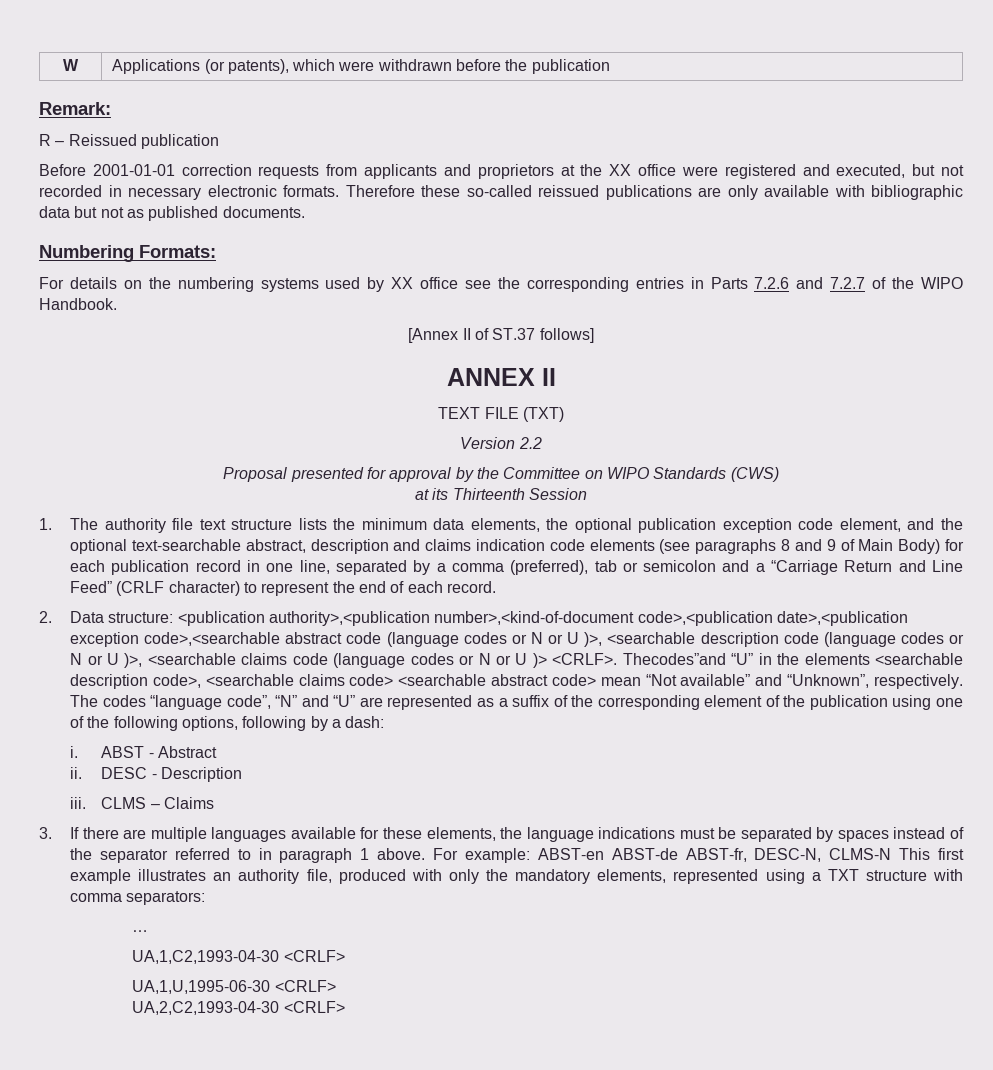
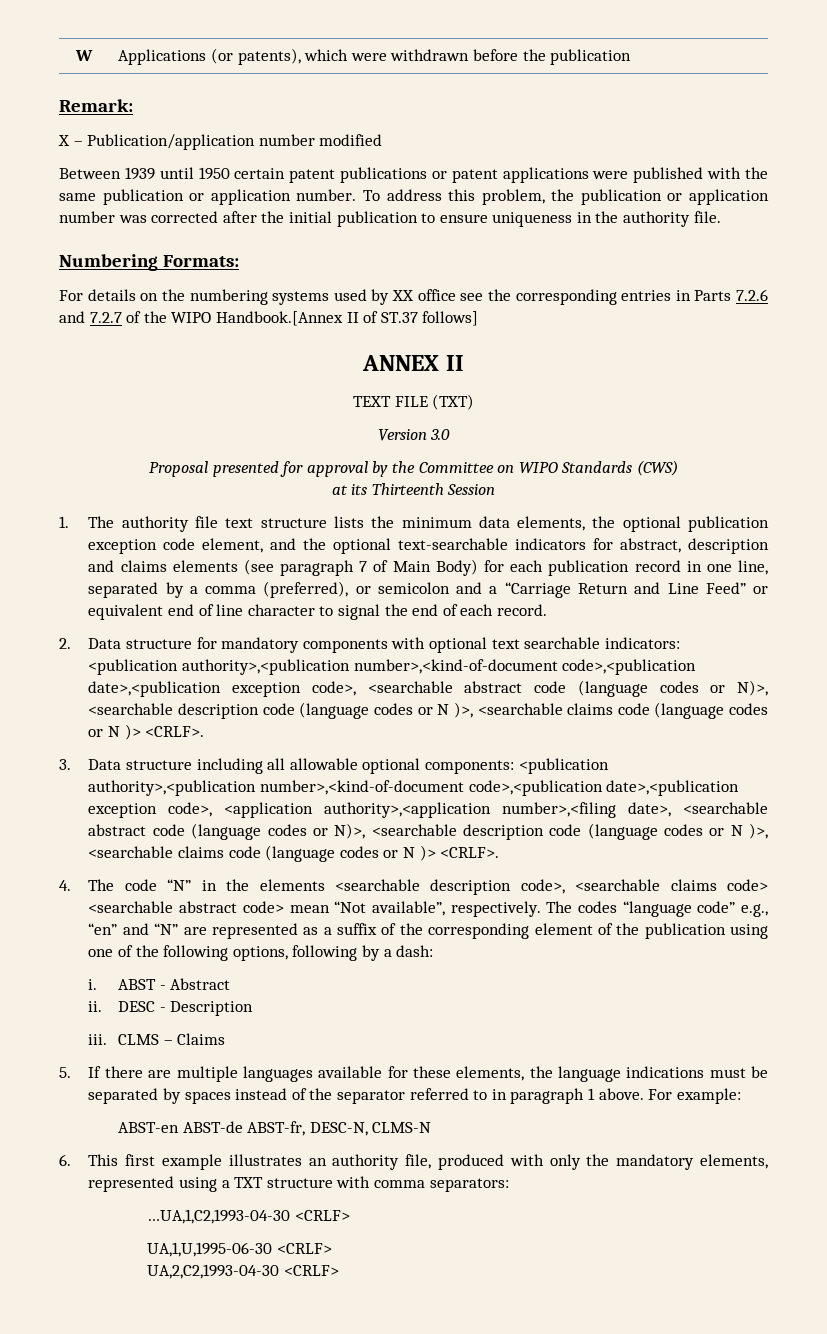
- R – Reissued publication
- Before 2001-01-01 correction requests from applicants and proprietors at the XX office were registered and executed, but not recorded in necessary electronic formats. Therefore these so-called reissued publications are only available with bibliographic data but not as published documents.
+ X – Publication/application number modified
+ Between 1939 until 1950 certain patent publications or patent applications were published with the same publication or application number. To address this problem, the publication or application number was corrected after the initial publication to ensure uniqueness in the authority file.
- For details on the numbering systems used by XX office see the corresponding entries in Parts 7.2.6 and 7.2.7 of the WIPO Handbook.
- [Annex II of ST.37 follows]
+ For details on the numbering systems used by XX office see the corresponding entries in Parts 7.2.6 and 7.2.7 of the WIPO Handbook.[Annex II of ST.37 follows]
- Version 2.2
+ Version 3.0
- 1. The authority file text structure lists the minimum data elements, the optional publication exception code element, and the optional text-searchable abstract, description and claims indication code elements (see paragraphs 8 and 9 of Main Body) for each publication record in one line, separated by a comma (preferred), tab or semicolon and a “Carriage Return and Line Feed” (CRLF character) to represent the end of each record.
+ 1. The authority file text structure lists the minimum data elements, the optional publication exception code element, and the optional text-searchable indicators for abstract, description and claims elements (see paragraph 7 of Main Body) for each publication record in one line, separated by a comma (preferred), or semicolon and a “Carriage Return and Line Feed” or equivalent end of line character to signal the end of each record.
- 2. Data structure: <publication authority>,<publication number>,<kind-of-document code>,<publication date>,<publication exception code>,<searchable abstract code (language codes or N or U )>, <searchable description code (language codes or N or U )>, <searchable claims code (language codes or N or U )> <CRLF>. Thecodes”and “U” in the elements <searchable description code>, <searchable claims code> <searchable abstract code> mean “Not available” and “Unknown”, respectively.
+ 2. Data structure for mandatory components with optional text searchable indicators: <publication authority>,<publication number>,<kind-of-document code>,<publication date>,<publication exception code>, <searchable abstract code (language codes or N)>, <searchable description code (language codes or N )>, <searchable claims code (language codes or N )> <CRLF>.
+ 3. Data structure including all allowable optional components: <publication authority>,<publication number>,<kind-of-document code>,<publication date>,<publication exception code>, <application authority>,<application number>,<filing date>, <searchable abstract code (language codes or N)>, <searchable description code (language codes or N )>, <searchable claims code (language codes or N )> <CRLF>.
+ 4. The code “N” in the elements <searchable description code>, <searchable claims code> <searchable abstract code> mean “Not available”, respectively.
- The codes “language code”, “N” and “U” are represented as a suffix of the corresponding element of the publication using one of the following options, following by a dash:
+ The codes “language code” e.g., “en” and “N” are represented as a suffix of the corresponding element of the publication using one of the following options, following by a dash:
- 3. If there are multiple languages available for these elements, the language indications must be separated by spaces instead of the separator referred to in paragraph 1 above.
+ 5. If there are multiple languages available for these elements, the language indications must be separated by spaces instead of the separator referred to in paragraph 1 above.
- For example: ABST-en ABST-de ABST-fr, DESC-N, CLMS-N This first example illustrates an authority file, produced with only the mandatory elements, represented using a TXT structure with comma separators:
+ For example:
+ ABST-en ABST-de ABST-fr, DESC-N, CLMS-N
+ 6. This first example illustrates an authority file, produced with only the mandatory elements, represented using a TXT structure with comma separators:
- …
- UA,1,C2,1993-04-30 <CRLF>
+ …UA,1,C2,1993-04-30 <CRLF>

